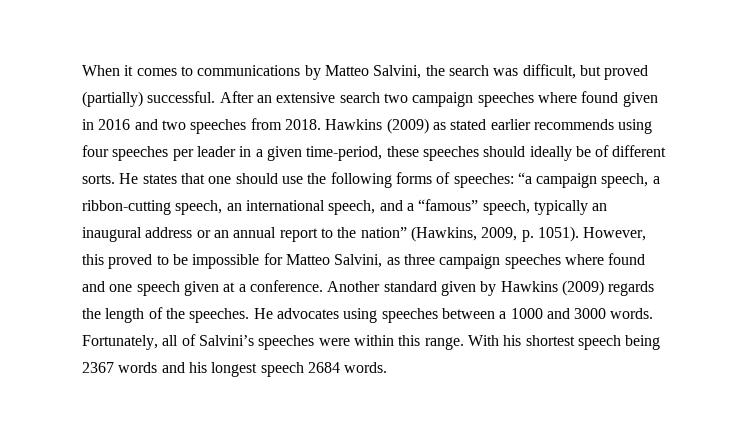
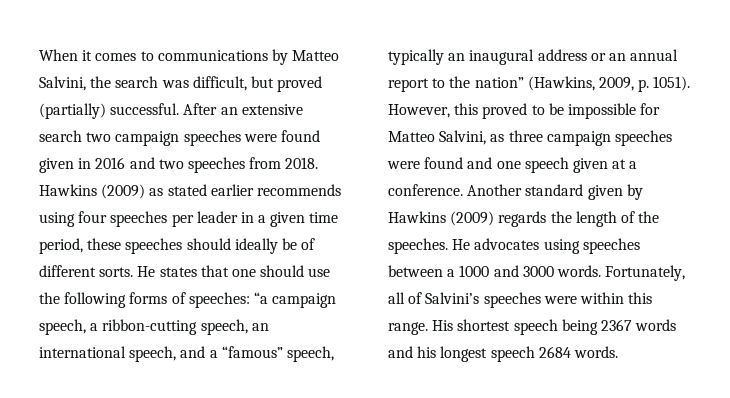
- After an extensive search two campaign speeches where found given in 2016 and two speeches from 2018.
+ After an extensive search two campaign speeches were found given in 2016 and two speeches from 2018.
- Hawkins (2009) as stated earlier recommends using four speeches per leader in a given time-period, these speeches should ideally be of different sorts.
+ Hawkins (2009) as stated earlier recommends using four speeches per leader in a given time period, these speeches should ideally be of different sorts.
- However, this proved to be impossible for Matteo Salvini, as three campaign speeches where found and one speech given at a conference.
+ However, this proved to be impossible for Matteo Salvini, as three campaign speeches were found and one speech given at a conference.
- With his shortest speech being 2367 words and his longest speech 2684 words.
+ His shortest speech being 2367 words and his longest speech 2684 words.

